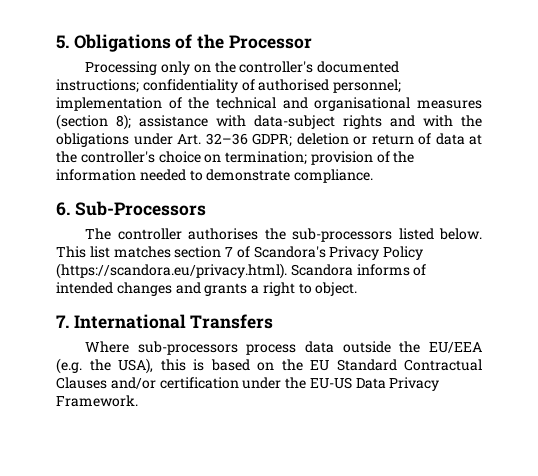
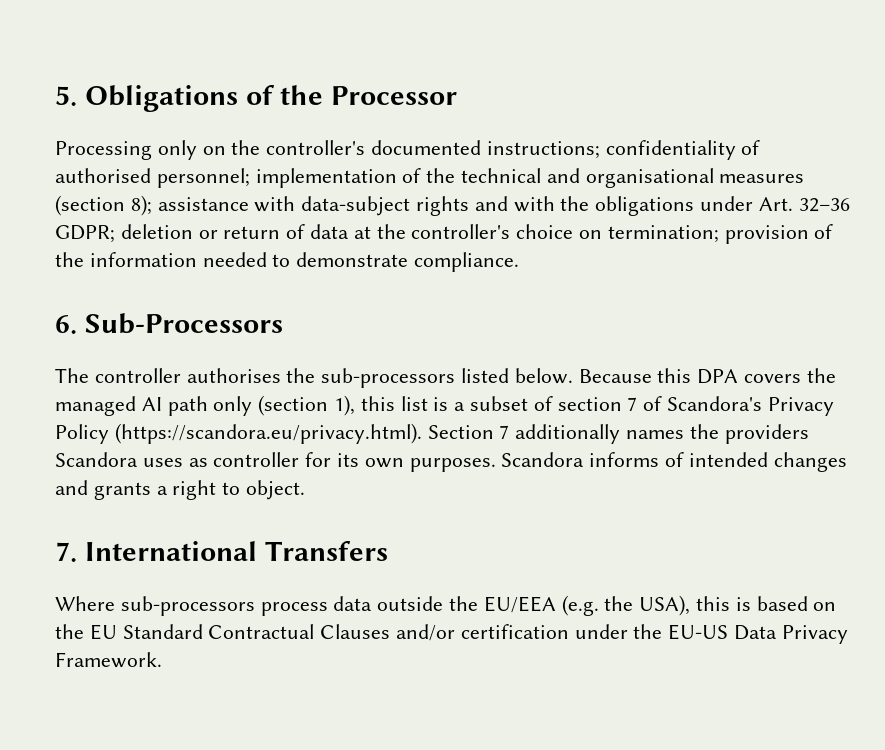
- This list matches section 7 of Scandora's Privacy Policy (https://scandora.eu/privacy.html). Scandora informs of intended changes and grants a right to object.
+ Because this DPA covers the managed AI path only (section 1), this list is a subset of section 7 of Scandora's Privacy Policy (https://scandora.eu/privacy.html). Section 7 additionally names the providers Scandora uses as controller for its own purposes. Scandora informs of intended changes and grants a right to object.

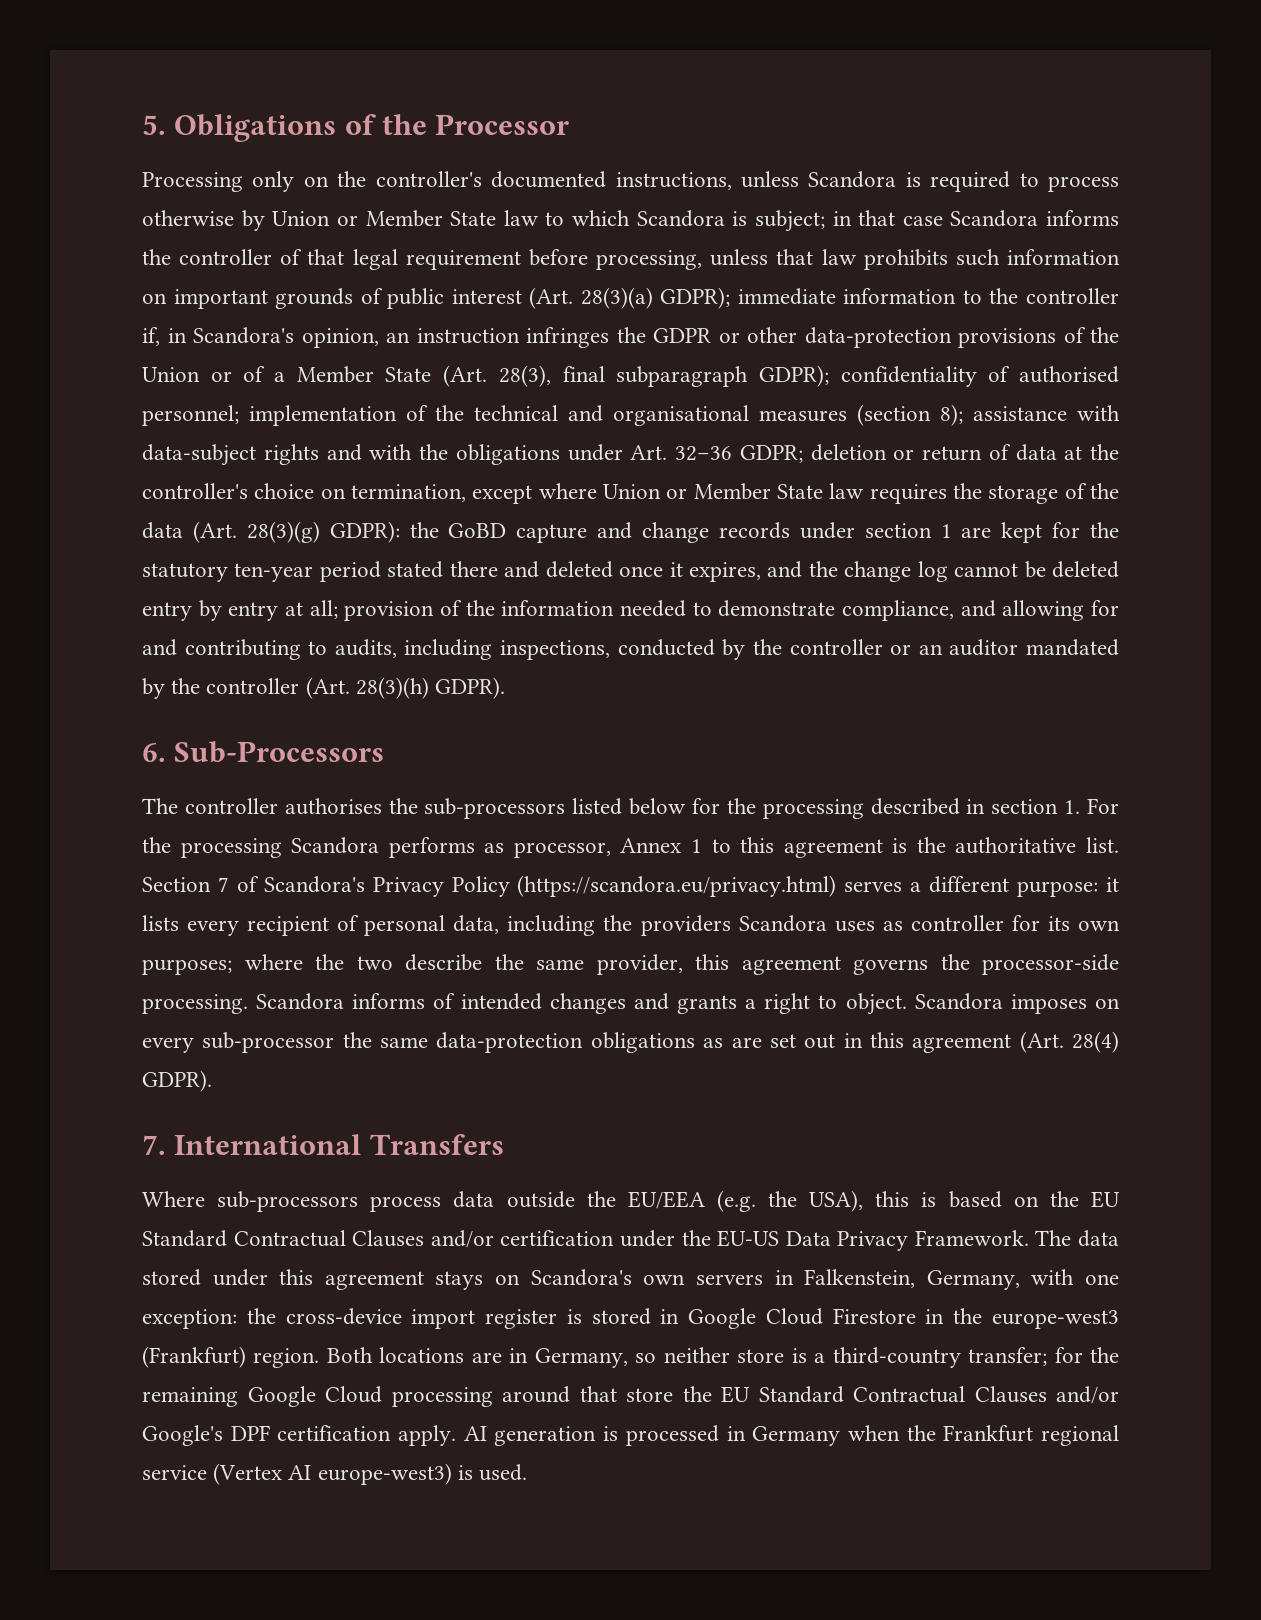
- Processing only on the controller's documented instructions; confidentiality of authorised personnel; implementation of the technical and organisational measures (section 8); assistance with data-subject rights and with the obligations under Art. 32–36 GDPR; deletion or return of data at the controller's choice on termination; provision of the information needed to demonstrate compliance.
+ Processing only on the controller's documented instructions, unless Scandora is required to process otherwise by Union or Member State law to which Scandora is subject; in that case Scandora informs the controller of that legal requirement before processing, unless that law prohibits such information on important grounds of public interest (Art. 28(3)(a) GDPR); immediate information to the controller if, in Scandora's opinion, an instruction infringes the GDPR or other data-protection provisions of the Union or of a Member State (Art. 28(3), final subparagraph GDPR); confidentiality of authorised personnel; implementation of the technical and organisational measures (section 8); assistance with data-subject rights and with the obligations under Art. 32–36 GDPR; deletion or return of data at the controller's choice on termination, except where Union or Member State law requires the storage of the data (Art. 28(3)(g) GDPR): the GoBD capture and change records under section 1 are kept for the statutory ten-year period stated there and deleted once it expires, and the change log cannot be deleted entry by entry at all; provision of the information needed to demonstrate compliance, and allowing for and contributing to audits, including inspections, conducted by the controller or an auditor mandated by the controller (Art. 28(3)(h) GDPR).
- The controller authorises the sub-processors listed below. Because this DPA covers the managed AI path only (section 1), this list is a subset of section 7 of Scandora's Privacy Policy (https://scandora.eu/privacy.html). Section 7 additionally names the providers Scandora uses as controller for its own purposes.
+ The controller authorises the sub-processors listed below for the processing described in section 1. For the processing Scandora performs as processor, Annex 1 to this agreement is the authoritative list. Section 7 of Scandora's Privacy Policy (https://scandora.eu/privacy.html) serves a different purpose: it lists every recipient of personal data, including the providers Scandora uses as controller for its own purposes; where the two describe the same provider, this agreement governs the processor-side processing.
+ Scandora imposes on every sub-processor the same data-protection obligations as are set out in this agreement (Art. 28(4) GDPR).
+ The data stored under this agreement stays on Scandora's own servers in Falkenstein, Germany, with one exception: the cross-device import register is stored in Google Cloud Firestore in the europe-west3 (Frankfurt) region. Both locations are in Germany, so neither store is a third-country transfer; for the remaining Google Cloud processing around that store the EU Standard Contractual Clauses and/or Google's DPF certification apply. AI generation is processed in Germany when the Frankfurt regional service (Vertex AI europe-west3) is used.

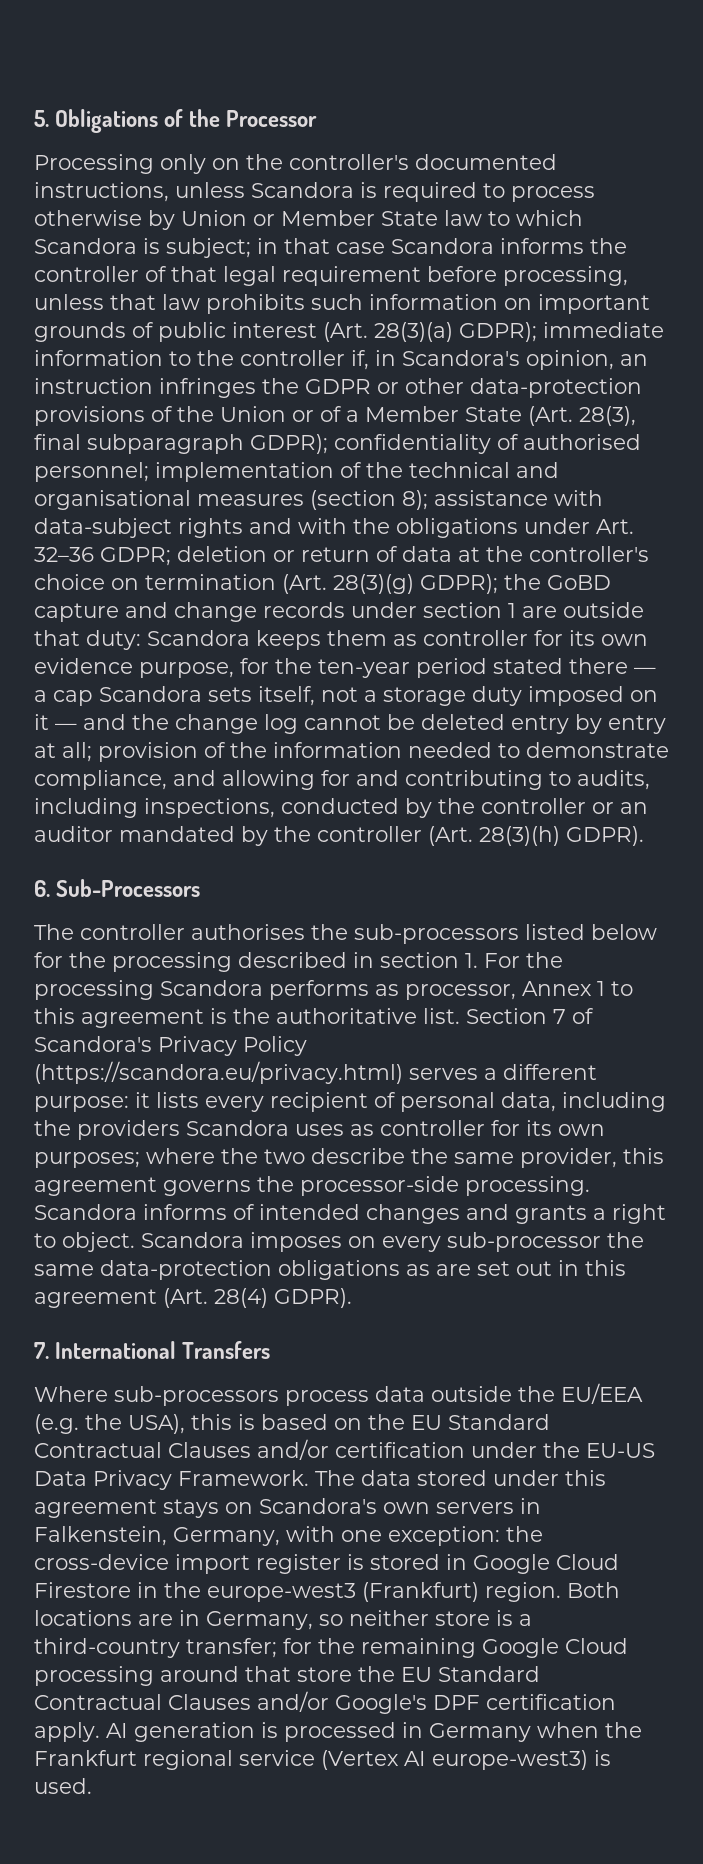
- deletion or return of data at the controller's choice on termination, except where Union or Member State law requires the storage of the data (Art. 28(3)(g) GDPR):
+ deletion or return of data at the controller's choice on termination (Art. 28(3)(g) GDPR);
- the GoBD capture and change records under section 1 are kept for the statutory ten-year period stated there and deleted once it expires, and the change log cannot be deleted entry by entry at all;
+ the GoBD capture and change records under section 1 are outside that duty: Scandora keeps them as controller for its own evidence purpose, for the ten-year period stated there — a cap Scandora sets itself, not a storage duty imposed on it — and the change log cannot be deleted entry by entry at all;

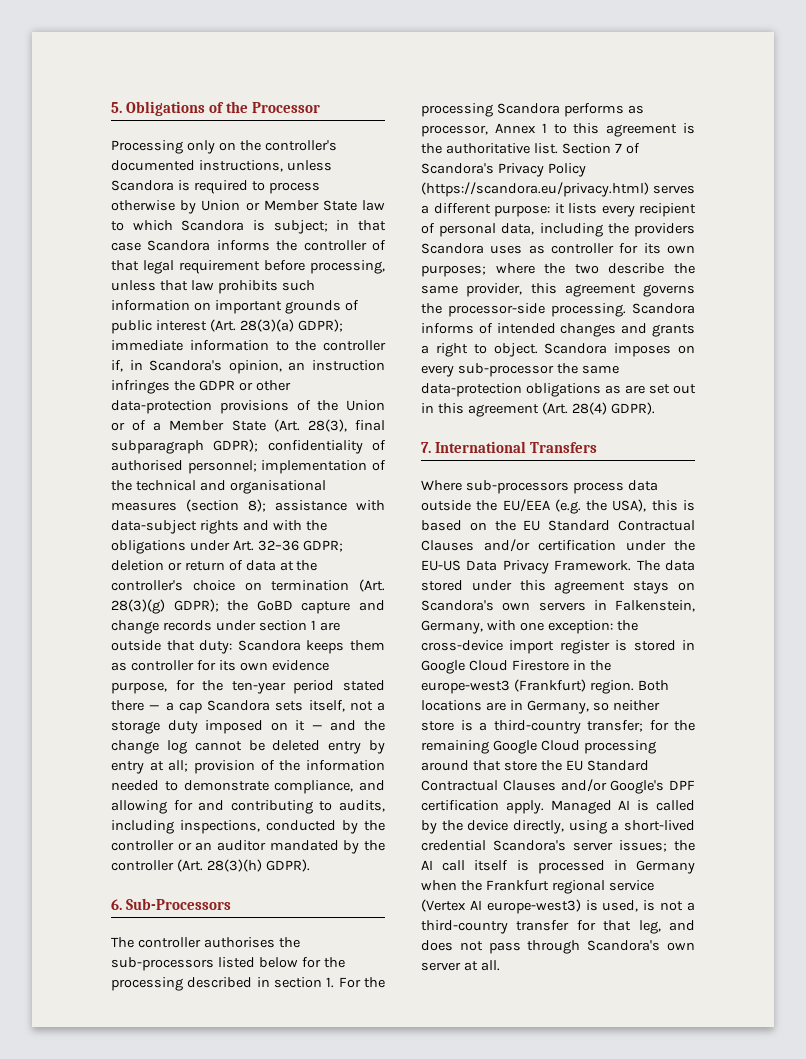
- AI generation is processed in Germany when the Frankfurt regional service (Vertex AI europe-west3) is used.
+ Managed AI is called by the device directly, using a short-lived credential Scandora's server issues; the AI call itself is processed in Germany when the Frankfurt regional service (Vertex AI europe-west3) is used, is not a third-country transfer for that leg, and does not pass through Scandora's own server at all.

